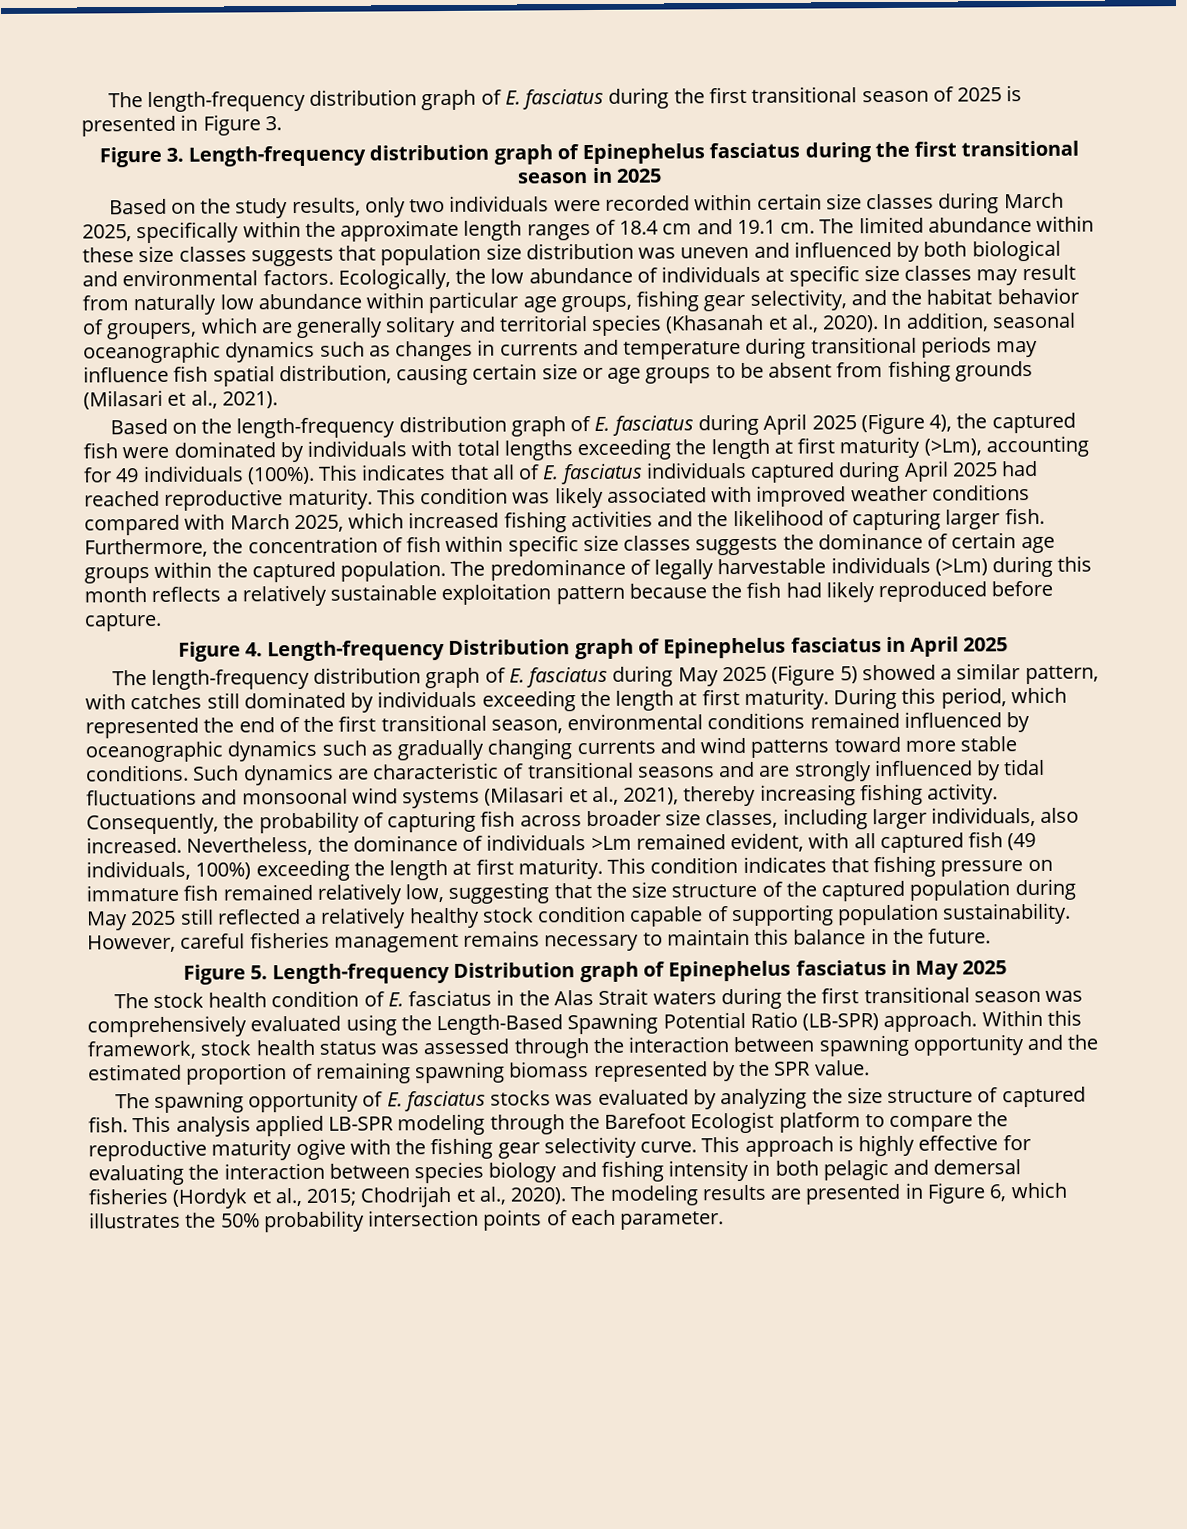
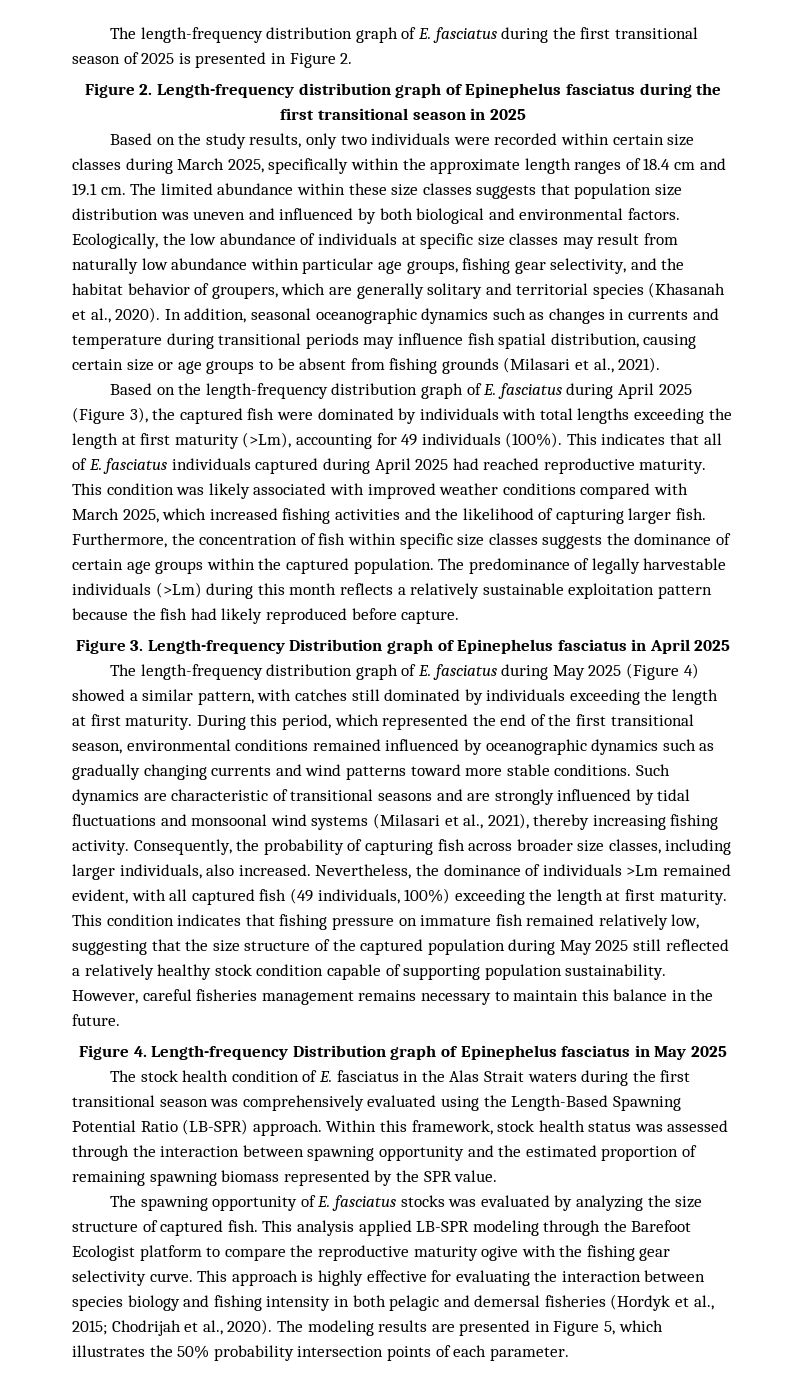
- The length-frequency distribution graph of E. fasciatus during the first transitional season of 2025 is presented in Figure 3.
- Figure 3. Length-frequency distribution graph of Epinephelus fasciatus during the first transitional season in 2025
+ The length-frequency distribution graph of E. fasciatus during the first transitional season of 2025 is presented in Figure 2.
+ Figure 2. Length-frequency distribution graph of Epinephelus fasciatus during the first transitional season in 2025
- Based on the length-frequency distribution graph of E. fasciatus during April 2025 (Figure 4), the captured fish were dominated by individuals with total lengths exceeding the length at first maturity (>Lm), accounting for 49 individuals (100%).
+ Based on the length-frequency distribution graph of E. fasciatus during April 2025 (Figure 3), the captured fish were dominated by individuals with total lengths exceeding the length at first maturity (>Lm), accounting for 49 individuals (100%).
- Figure 4. Length-frequency Distribution graph of Epinephelus fasciatus in April 2025
+ Figure 3. Length-frequency Distribution graph of Epinephelus fasciatus in April 2025
- The length-frequency distribution graph of E. fasciatus during May 2025 (Figure 5) showed a similar pattern, with catches still dominated by individuals exceeding the length at first maturity.
+ The length-frequency distribution graph of E. fasciatus during May 2025 (Figure 4) showed a similar pattern, with catches still dominated by individuals exceeding the length at first maturity.
- Figure 5. Length-frequency Distribution graph of Epinephelus fasciatus in May 2025
+ Figure 4. Length-frequency Distribution graph of Epinephelus fasciatus in May 2025
- The modeling results are presented in Figure 6, which illustrates the 50% probability intersection points of each parameter.
+ The modeling results are presented in Figure 5, which illustrates the 50% probability intersection points of each parameter.

